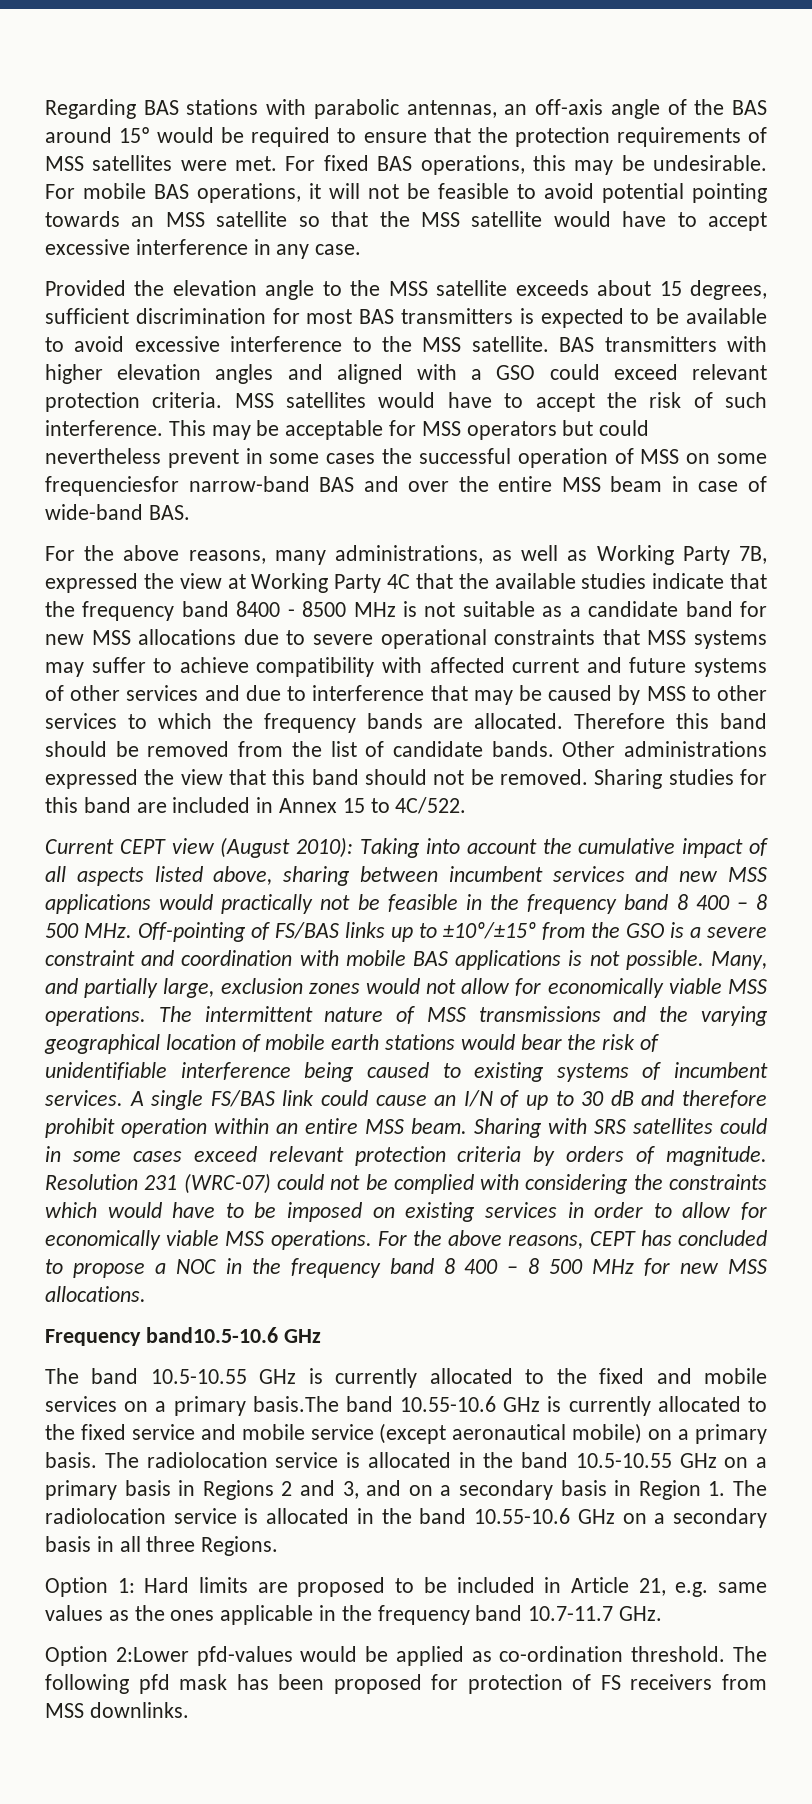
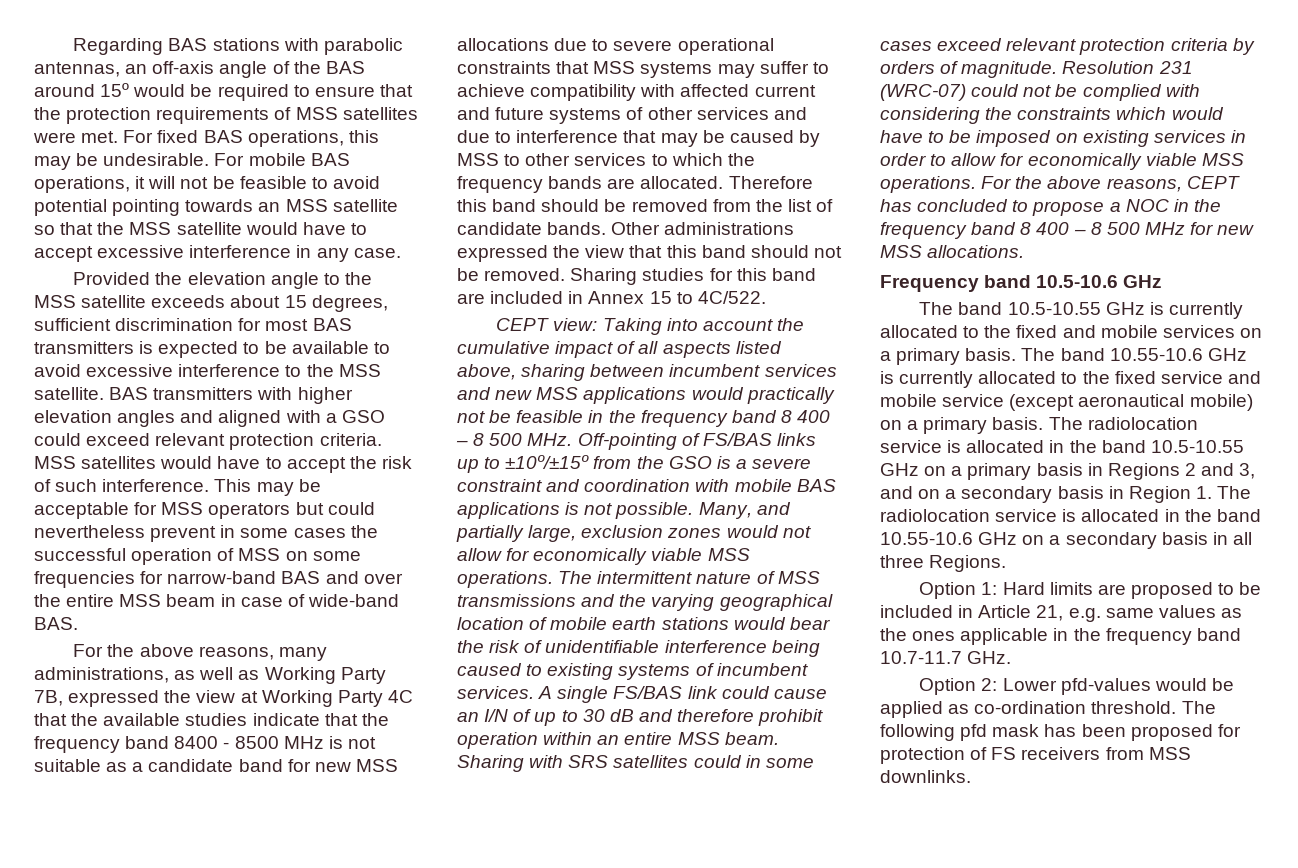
- This may be acceptable for MSS operators but could nevertheless prevent in some cases the successful operation of MSS on some frequenciesfor narrow-band BAS and over the entire MSS beam in case of wide-band BAS.
+ This may be acceptable for MSS operators but could nevertheless prevent in some cases the successful operation of MSS on some frequencies for narrow-band BAS and over the entire MSS beam in case of wide-band BAS.
- Current CEPT view (August 2010): Taking into account the cumulative impact of all aspects listed above, sharing between incumbent services and new MSS applications would practically not be feasible in the frequency band 8 400 – 8 500 MHz. Off-pointing of FS/BAS links up to ±10º/±15º from the GSO is a severe constraint and coordination with mobile BAS applications is not possible.
+ CEPT view: Taking into account the cumulative impact of all aspects listed above, sharing between incumbent services and new MSS applications would practically not be feasible in the frequency band 8 400 – 8 500 MHz. Off-pointing of FS/BAS links up to ±10º/±15º from the GSO is a severe constraint and coordination with mobile BAS applications is not possible.
- Frequency band10.5-10.6 GHz
+ Frequency band 10.5-10.6 GHz
- The band 10.5-10.55 GHz is currently allocated to the fixed and mobile services on a primary basis.The band 10.55-10.6 GHz is currently allocated to the fixed service and mobile service (except aeronautical mobile) on a primary basis.
+ The band 10.5-10.55 GHz is currently allocated to the fixed and mobile services on a primary basis. The band 10.55-10.6 GHz is currently allocated to the fixed service and mobile service (except aeronautical mobile) on a primary basis.
- Option 2:Lower pfd-values would be applied as co-ordination threshold.
+ Option 2: Lower pfd-values would be applied as co-ordination threshold.

